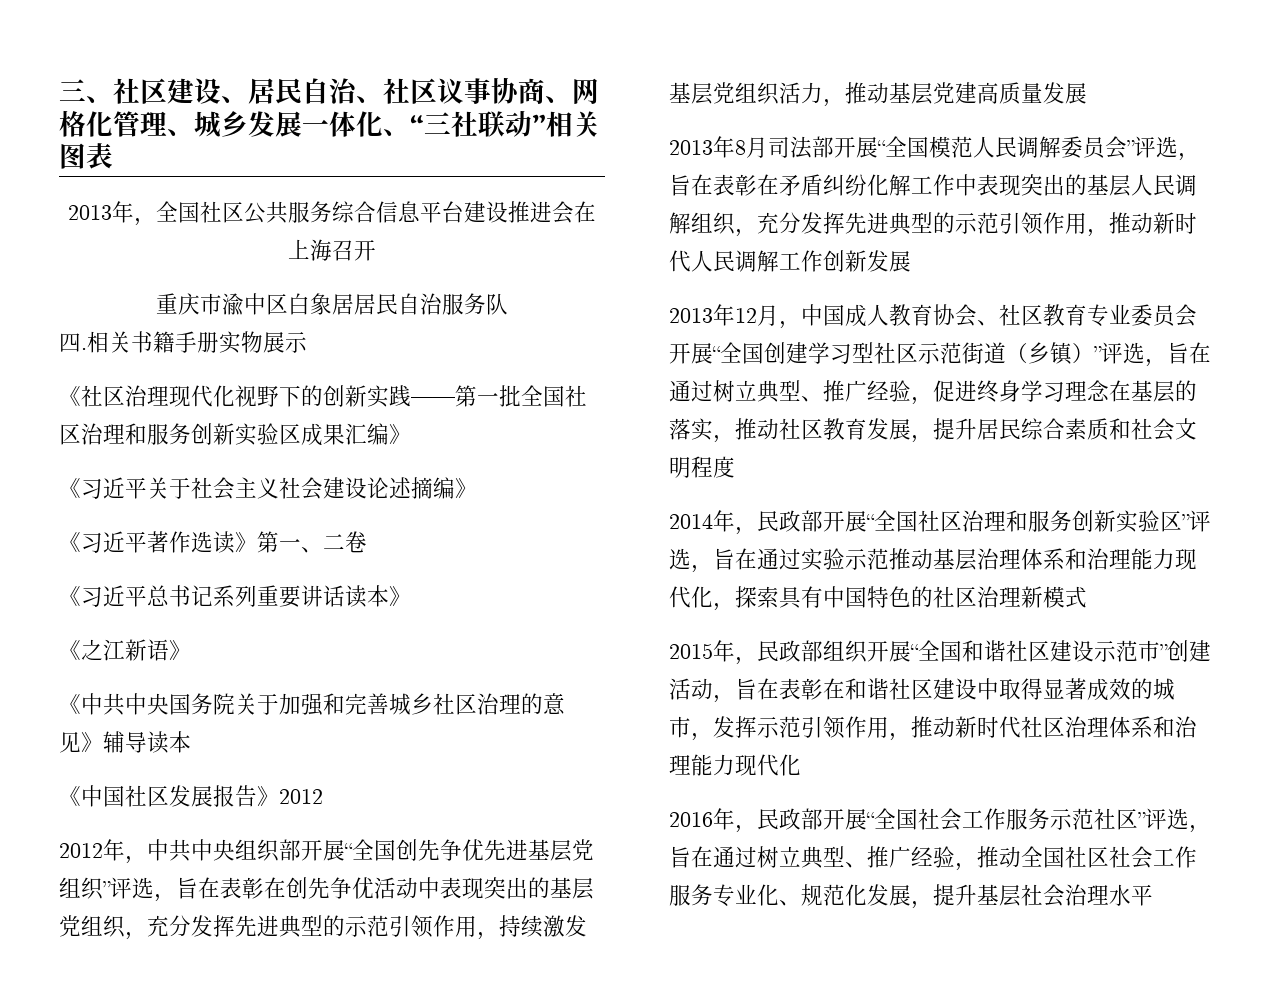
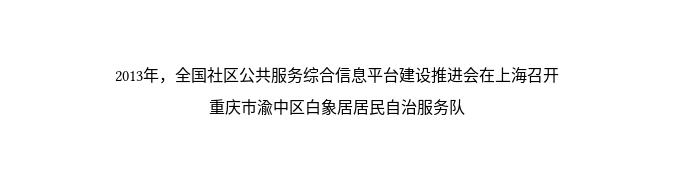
- 三、社区建设、居民自治、社区议事协商、网格化管理、城乡发展一体化、“三社联动”相关图表
- 四.相关书籍手册实物展示
- 《社区治理现代化视野下的创新实践——第一批全国社区治理和服务创新实验区成果汇编》
- 《习近平关于社会主义社会建设论述摘编》
- 《习近平著作选读》第一、二卷
- 《习近平总书记系列重要讲话读本》
- 《之江新语》
- 《中共中央国务院关于加强和完善城乡社区治理的意见》辅导读本
- 《中国社区发展报告》2012
- 2012年，中共中央组织部开展“全国创先争优先进基层党组织”评选，旨在表彰在创先争优活动中表现突出的基层党组织，充分发挥先进典型的示范引领作用，持续激发基层党组织活力，推动基层党建高质量发展
- 2013年8月司法部开展“全国模范人民调解委员会”评选，旨在表彰在矛盾纠纷化解工作中表现突出的基层人民调解组织，充分发挥先进典型的示范引领作用，推动新时代人民调解工作创新发展
- 2013年12月，中国成人教育协会、社区教育专业委员会开展“全国创建学习型社区示范街道（乡镇）”评选，旨在通过树立典型、推广经验，促进终身学习理念在基层的落实，推动社区教育发展，提升居民综合素质和社会文明程度
- 2014年，民政部开展“全国社区治理和服务创新实验区”评选，旨在通过实验示范推动基层治理体系和治理能力现代化，探索具有中国特色的社区治理新模式
- 2015年，民政部组织开展“全国和谐社区建设示范市”创建活动，旨在表彰在和谐社区建设中取得显著成效的城市，发挥示范引领作用，推动新时代社区治理体系和治理能力现代化
- 2016年，民政部开展“全国社会工作服务示范社区”评选，旨在通过树立典型、推广经验，推动全国社区社会工作服务专业化、规范化发展，提升基层社会治理水平

